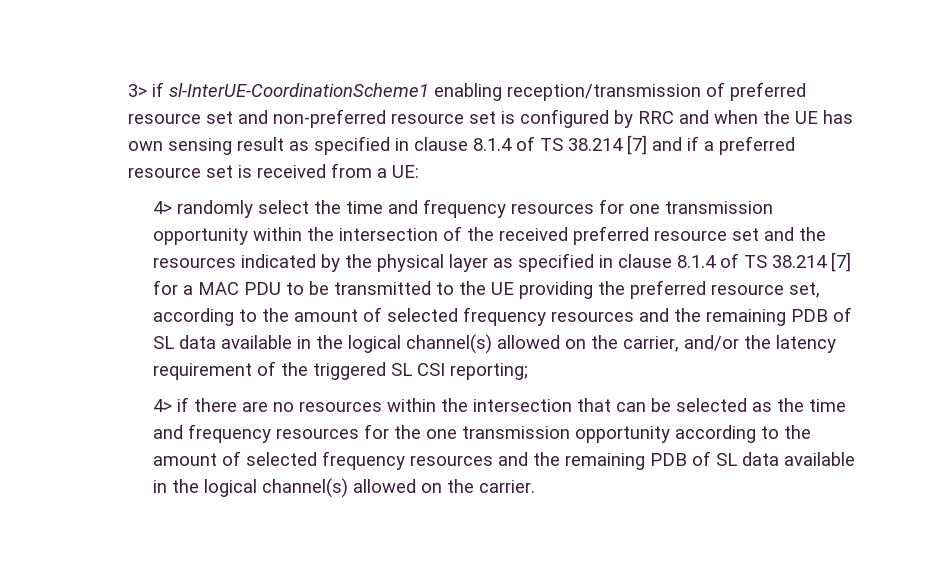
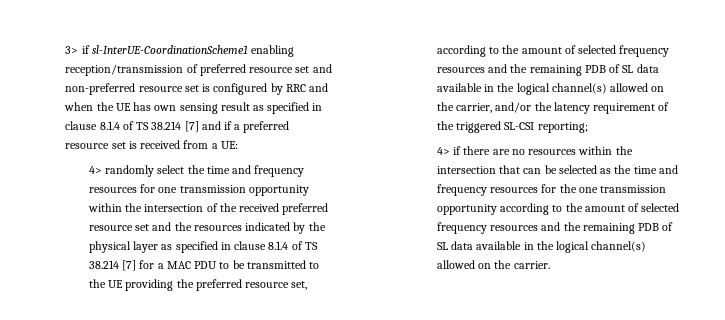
- 4> randomly select the time and frequency resources for one transmission opportunity within the intersection of the received preferred resource set and the resources indicated by the physical layer as specified in clause 8.1.4 of TS 38.214 [7] for a MAC PDU to be transmitted to the UE providing the preferred resource set, according to the amount of selected frequency resources and the remaining PDB of SL data available in the logical channel(s) allowed on the carrier, and/or the latency requirement of the triggered SL CSI reporting;
+ 4> randomly select the time and frequency resources for one transmission opportunity within the intersection of the received preferred resource set and the resources indicated by the physical layer as specified in clause 8.1.4 of TS 38.214 [7] for a MAC PDU to be transmitted to the UE providing the preferred resource set, according to the amount of selected frequency resources and the remaining PDB of SL data available in the logical channel(s) allowed on the carrier, and/or the latency requirement of the triggered SL-CSI reporting;

